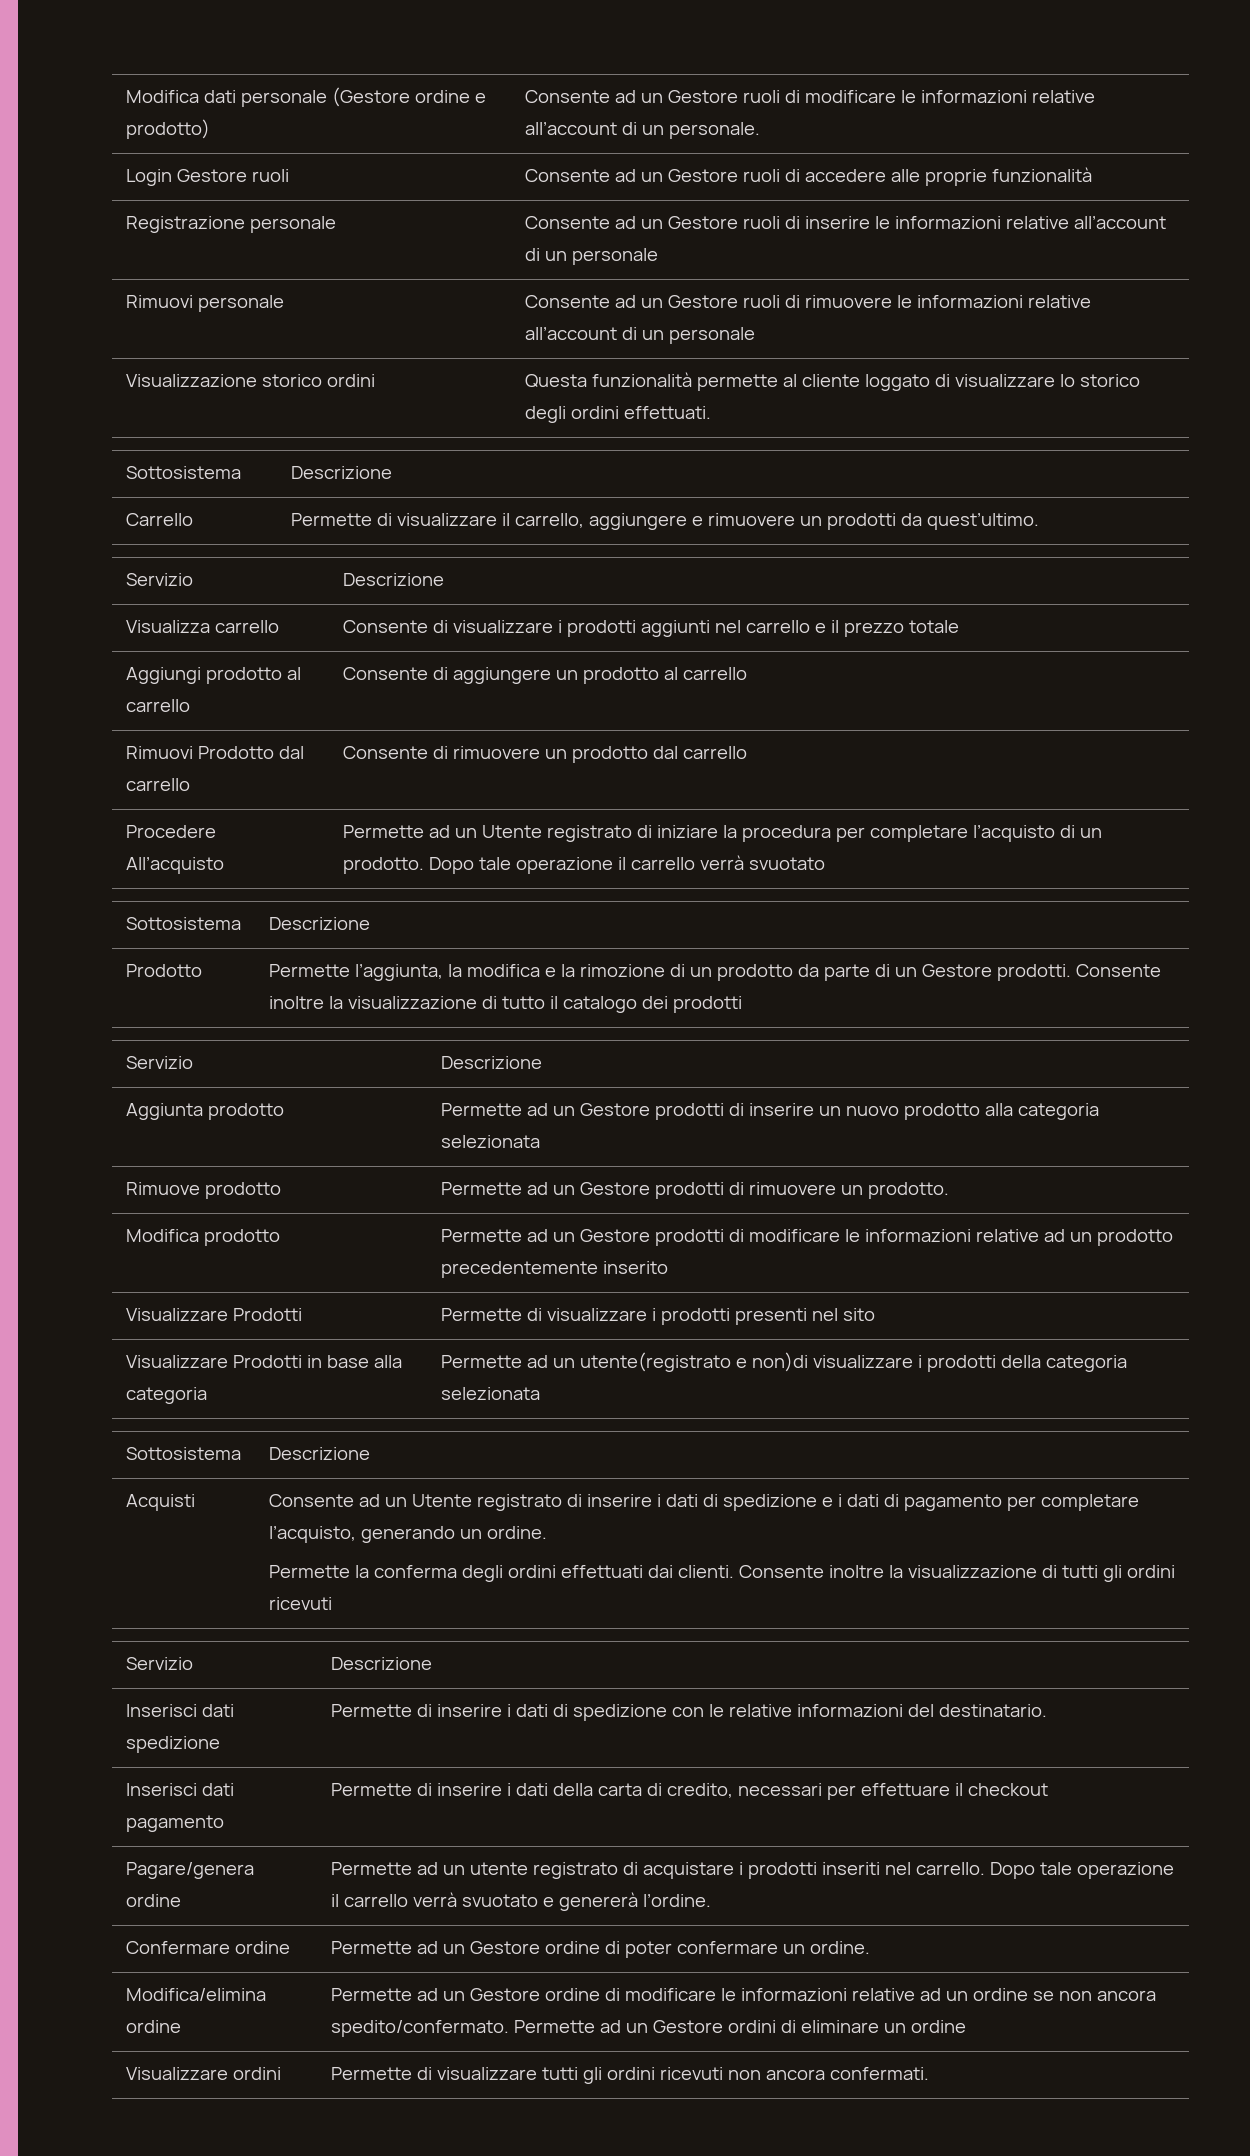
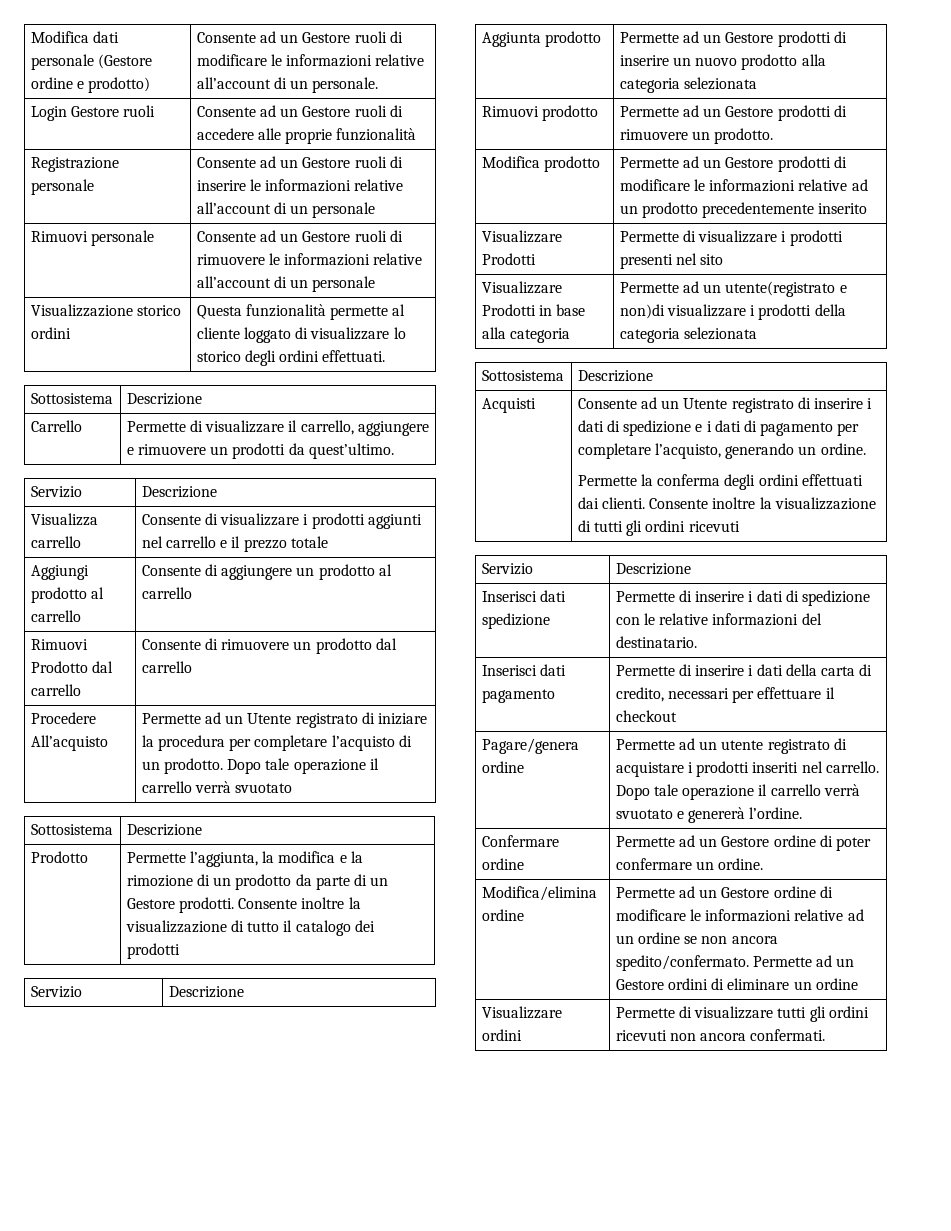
- Rimuove prodotto | Permette ad un Gestore prodotti di rimuovere un prodotto.
+ Rimuovi prodotto | Permette ad un Gestore prodotti di rimuovere un prodotto.

